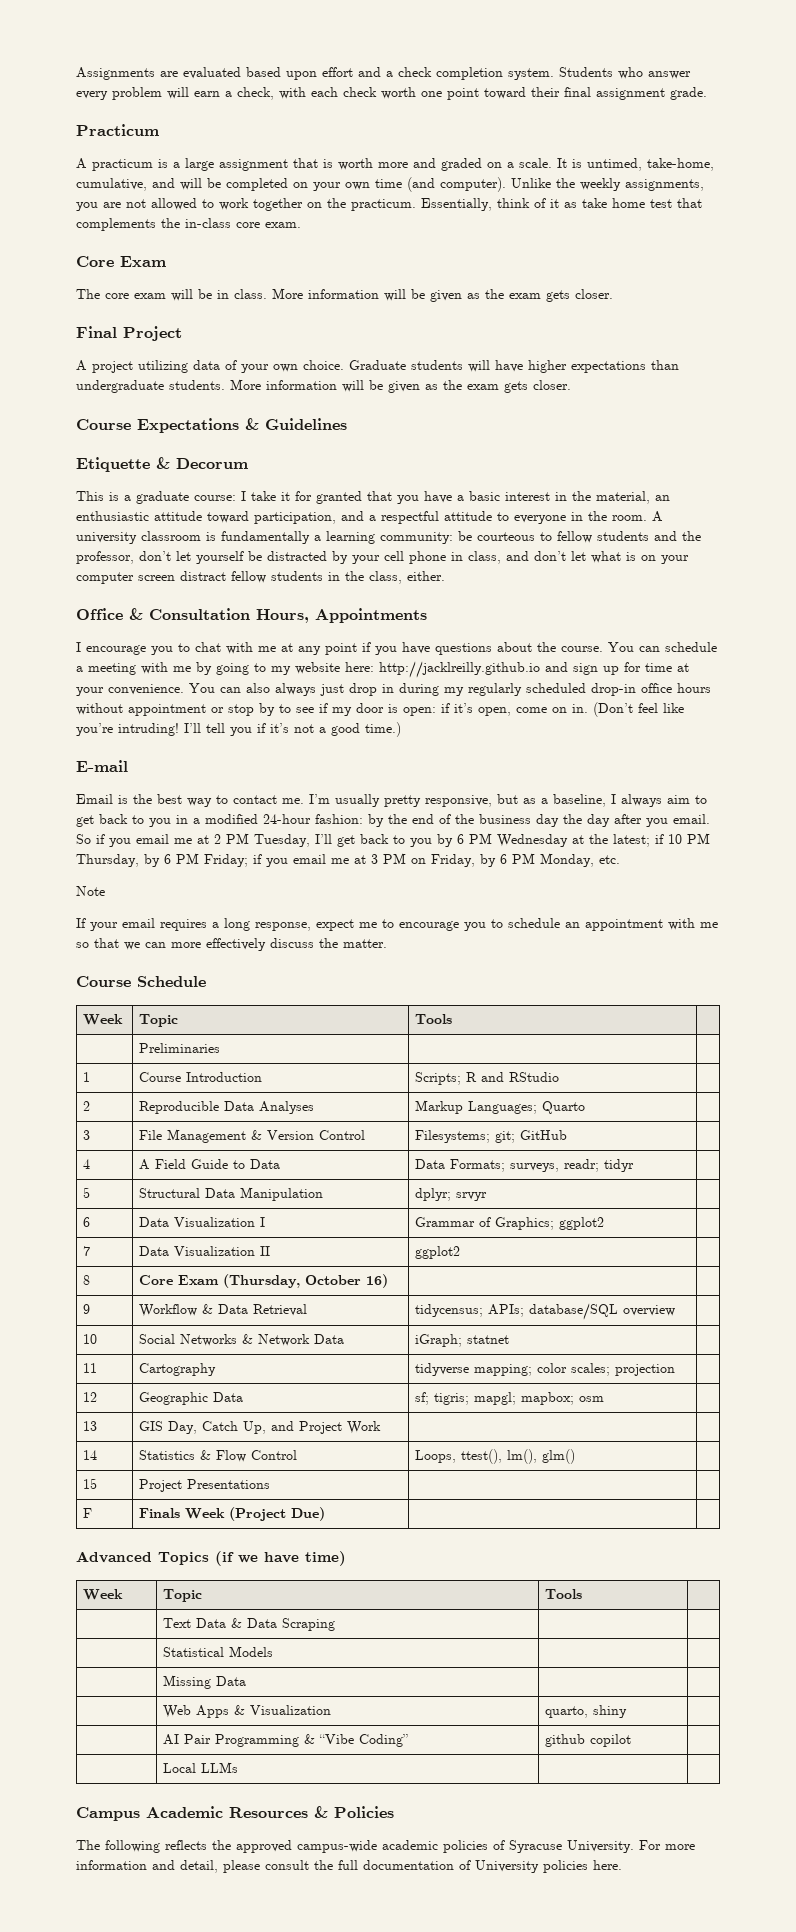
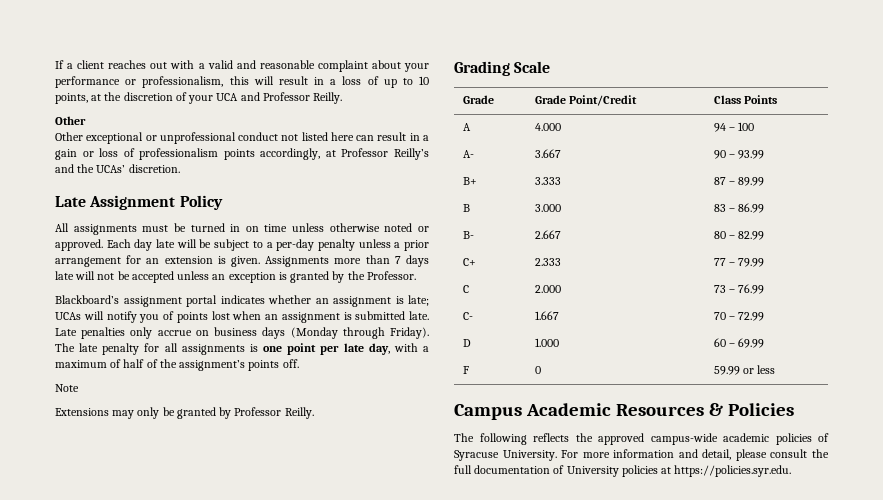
- Assignments are evaluated based upon effort and a check completion system. Students who answer every problem will earn a check, with each check worth one point toward their final assignment grade.
- Practicum
- A practicum is a large assignment that is worth more and graded on a scale. It is untimed, take-home, cumulative, and will be completed on your own time (and computer). Unlike the weekly assignments, you are not allowed to work together on the practicum. Essentially, think of it as take home test that complements the in-class core exam.
- Core Exam
- The core exam will be in class. More information will be given as the exam gets closer.
- Final Project
- A project utilizing data of your own choice. Graduate students will have higher expectations than undergraduate students. More information will be given as the exam gets closer.
- Course Expectations & Guidelines
- Etiquette & Decorum
- This is a graduate course: I take it for granted that you have a basic interest in the material, an enthusiastic attitude toward participation, and a respectful attitude to everyone in the room. A university classroom is fundamentally a learning community: be courteous to fellow students and the professor, don’t let yourself be distracted by your cell phone in class, and don’t let what is on your computer screen distract fellow students in the class, either.
- Office & Consultation Hours, Appointments
- I encourage you to chat with me at any point if you have questions about the course. You can schedule a meeting with me by going to my website here: http://jacklreilly.github.io and sign up for time at your convenience. You can also always just drop in during my regularly scheduled drop-in office hours without appointment or stop by to see if my door is open: if it’s open, come on in. (Don’t feel like you’re intruding! I’ll tell you if it’s not a good time.)
- E-mail
- Email is the best way to contact me. I’m usually pretty responsive, but as a baseline, I always aim to get back to you in a modified 24-hour fashion: by the end of the business day the day after you email. So if you email me at 2 PM Tuesday, I’ll get back to you by 6 PM Wednesday at the latest; if 10 PM Thursday, by 6 PM Friday; if you email me at 3 PM on Friday, by 6 PM Monday, etc.
+ If a client reaches out with a valid and reasonable complaint about your performance or professionalism, this will result in a loss of up to 10 points, at the discretion of your UCA and Professor Reilly.
+ Other
+ Other exceptional or unprofessional conduct not listed here can result in a gain or loss of professionalism points accordingly, at Professor Reilly’s and the UCAs’ discretion.
+ Late Assignment Policy
+ All assignments must be turned in on time unless otherwise noted or approved. Each day late will be subject to a per-day penalty unless a prior arrangement for an extension is given. Assignments more than 7 days late will not be accepted unless an exception is granted by the Professor.
+ Blackboard’s assignment portal indicates whether an assignment is late; UCAs will notify you of points lost when an assignment is submitted late. Late penalties only accrue on business days (Monday through Friday). The late penalty for all assignments is one point per late day, with a maximum of half of the assignment’s points off.
  Note
- If your email requires a long response, expect me to encourage you to schedule an appointment with me so that we can more effectively discuss the matter.
- Course Schedule
- Week | Topic | Tools |
- | Preliminaries | |
- 1 | Course Introduction | Scripts; R and RStudio |
- 2 | Reproducible Data Analyses | Markup Languages; Quarto |
- 3 | File Management & Version Control | Filesystems; git; GitHub |
- 4 | A Field Guide to Data | Data Formats; surveys, readr; tidyr |
- 5 | Structural Data Manipulation | dplyr; srvyr |
- 6 | Data Visualization I | Grammar of Graphics; ggplot2 |
- 7 | Data Visualization II | ggplot2 |
- 8 | Core Exam (Thursday, October 16) | |
- 9 | Workflow & Data Retrieval | tidycensus; APIs; database/SQL overview |
- 10 | Social Networks & Network Data | iGraph; statnet |
- 11 | Cartography | tidyverse mapping; color scales; projection |
- 12 | Geographic Data | sf; tigris; mapgl; mapbox; osm |
- 13 | GIS Day, Catch Up, and Project Work | |
- 14 | Statistics & Flow Control | Loops, ttest(), lm(), glm() |
- 15 | Project Presentations | |
- F | Finals Week (Project Due) | |
- Advanced Topics (if we have time)
- Week | Topic | Tools |
- | Text Data & Data Scraping | |
- | Statistical Models | |
- | Missing Data | |
- | Web Apps & Visualization | quarto, shiny |
- | AI Pair Programming & “Vibe Coding” | github copilot |
- | Local LLMs | |
+ Extensions may only be granted by Professor Reilly.
+ Grading Scale
+ Grade | Grade Point/Credit | Class Points
+ A | 4.000 | 94 – 100
+ A- | 3.667 | 90 – 93.99
+ B+ | 3.333 | 87 – 89.99
+ B | 3.000 | 83 – 86.99
+ B- | 2.667 | 80 – 82.99
+ C+ | 2.333 | 77 – 79.99
+ C | 2.000 | 73 – 76.99
+ C- | 1.667 | 70 – 72.99
+ D | 1.000 | 60 – 69.99
+ F | 0 | 59.99 or less
- For more information and detail, please consult the full documentation of University policies here.
+ For more information and detail, please consult the full documentation of University policies at https://policies.syr.edu.

